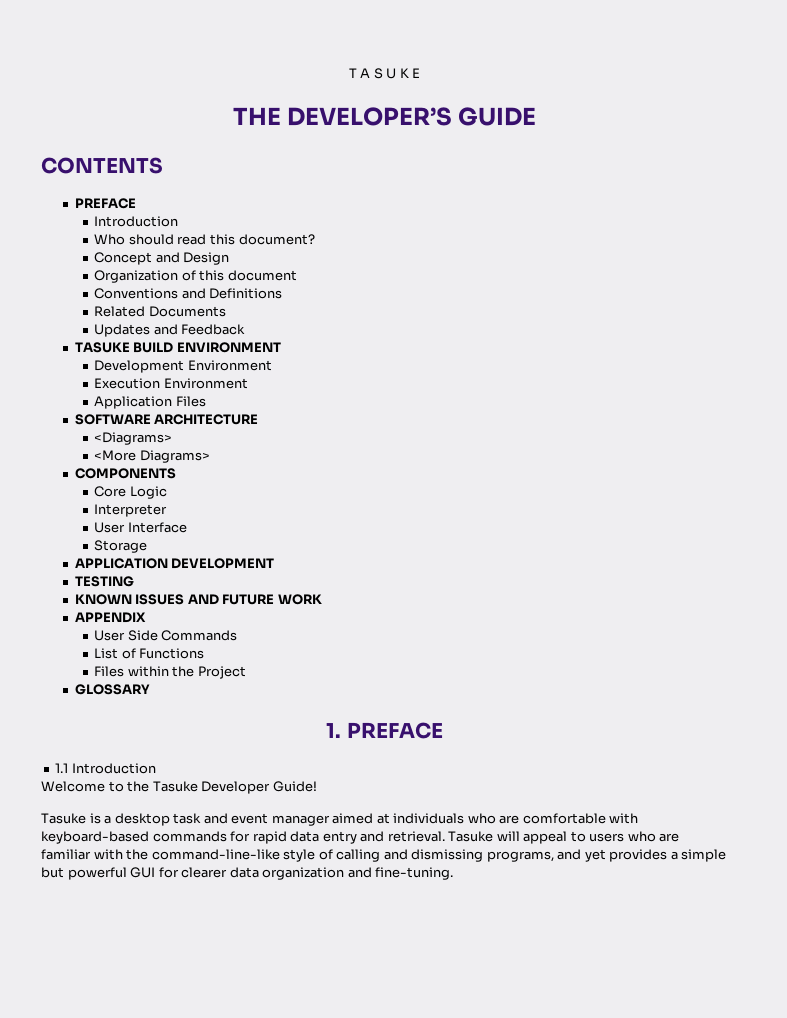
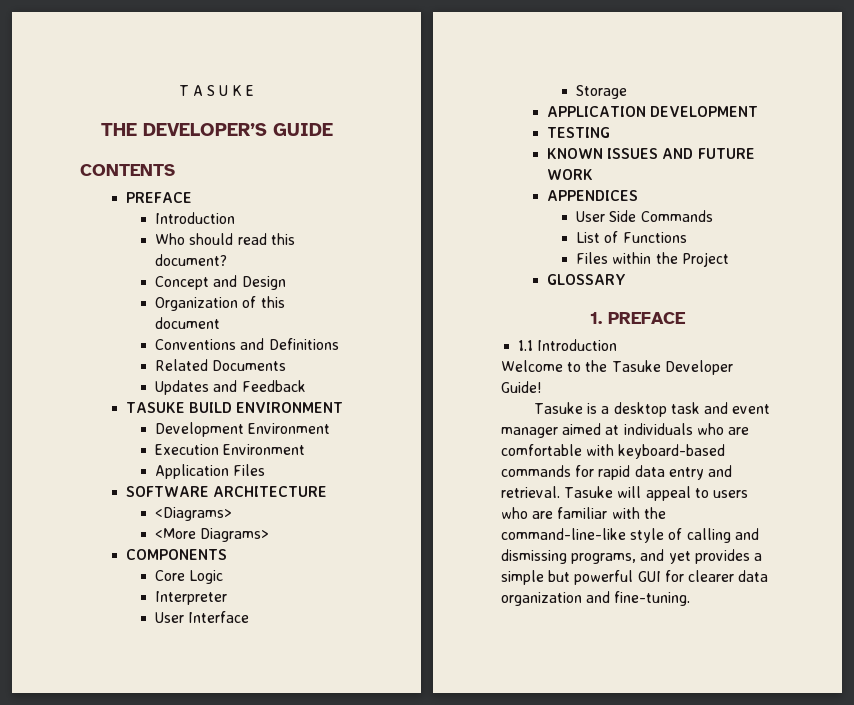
- APPENDIX
+ APPENDICES

